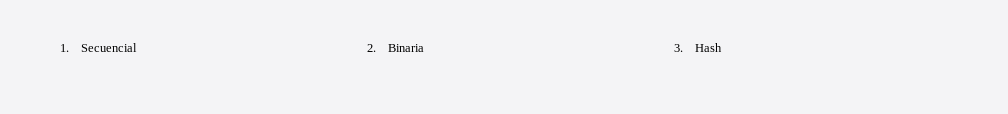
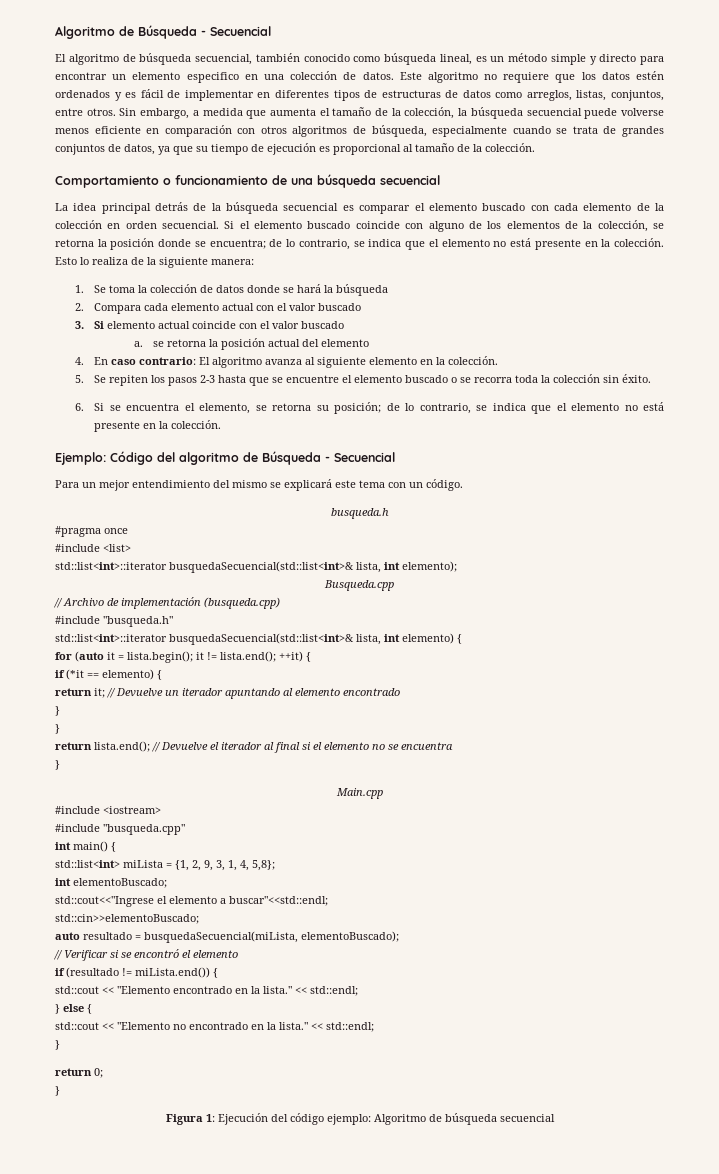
- 1. Secuencial
- 2. Binaria
- 3. Hash
+ Algoritmo de Búsqueda - Secuencial
+ El algoritmo de búsqueda secuencial, también conocido como búsqueda lineal, es un método simple y directo para encontrar un elemento especifico en una colección de datos. Este algoritmo no requiere que los datos estén ordenados y es fácil de implementar en diferentes tipos de estructuras de datos como arreglos, listas, conjuntos, entre otros. Sin embargo, a medida que aumenta el tamaño de la colección, la búsqueda secuencial puede volverse menos eficiente en comparación con otros algoritmos de búsqueda, especialmente cuando se trata de grandes conjuntos de datos, ya que su tiempo de ejecución es proporcional al tamaño de la colección.
+ Comportamiento o funcionamiento de una búsqueda secuencial
+ La idea principal detrás de la búsqueda secuencial es comparar el elemento buscado con cada elemento de la colección en orden secuencial. Si el elemento buscado coincide con alguno de los elementos de la colección, se retorna la posición donde se encuentra; de lo contrario, se indica que el elemento no está presente en la colección. Esto lo realiza de la siguiente manera:
+ 1. Se toma la colección de datos donde se hará la búsqueda
+ 2. Compara cada elemento actual con el valor buscado
+ 3. Si elemento actual coincide con el valor buscado
+ a. se retorna la posición actual del elemento
+ 4. En caso contrario: El algoritmo avanza al siguiente elemento en la colección.
+ 5. Se repiten los pasos 2-3 hasta que se encuentre el elemento buscado o se recorra toda la colección sin éxito.
+ 6. Si se encuentra el elemento, se retorna su posición; de lo contrario, se indica que el elemento no está presente en la colección.
+ Ejemplo: Código del algoritmo de Búsqueda - Secuencial
+ Para un mejor entendimiento del mismo se explicará este tema con un código.
+ busqueda.h
+ #pragma once
+ #include <list>
+ std::list<int>::iterator busquedaSecuencial(std::list<int>& lista, int elemento);
+ Busqueda.cpp
+ // Archivo de implementación (busqueda.cpp)
+ #include "busqueda.h"
+ std::list<int>::iterator busquedaSecuencial(std::list<int>& lista, int elemento) {
+ for (auto it = lista.begin(); it != lista.end(); ++it) {
+ if (*it == elemento) {
+ return it; // Devuelve un iterador apuntando al elemento encontrado
+ }
+ }
+ return lista.end(); // Devuelve el iterador al final si el elemento no se encuentra
+ }
+ Main.cpp
+ #include <iostream>
+ #include "busqueda.cpp"
+ int main() {
+ std::list<int> miLista = {1, 2, 9, 3, 1, 4, 5,8};
+ int elementoBuscado;
+ std::cout<<"Ingrese el elemento a buscar"<<std::endl;
+ std::cin>>elementoBuscado;
+ auto resultado = busquedaSecuencial(miLista, elementoBuscado);
+ // Verificar si se encontró el elemento
+ if (resultado != miLista.end()) {
+ std::cout << "Elemento encontrado en la lista." << std::endl;
+ } else {
+ std::cout << "Elemento no encontrado en la lista." << std::endl;
+ }
+ return 0;
+ }
+ Figura 1: Ejecución del código ejemplo: Algoritmo de búsqueda secuencial

